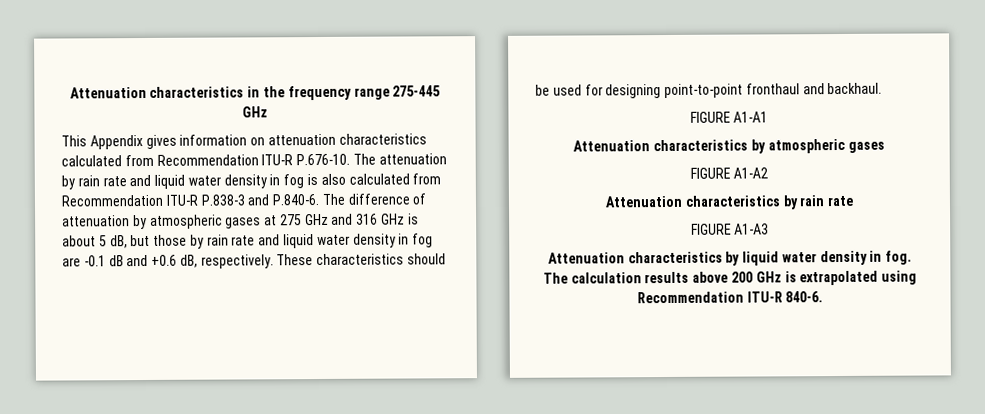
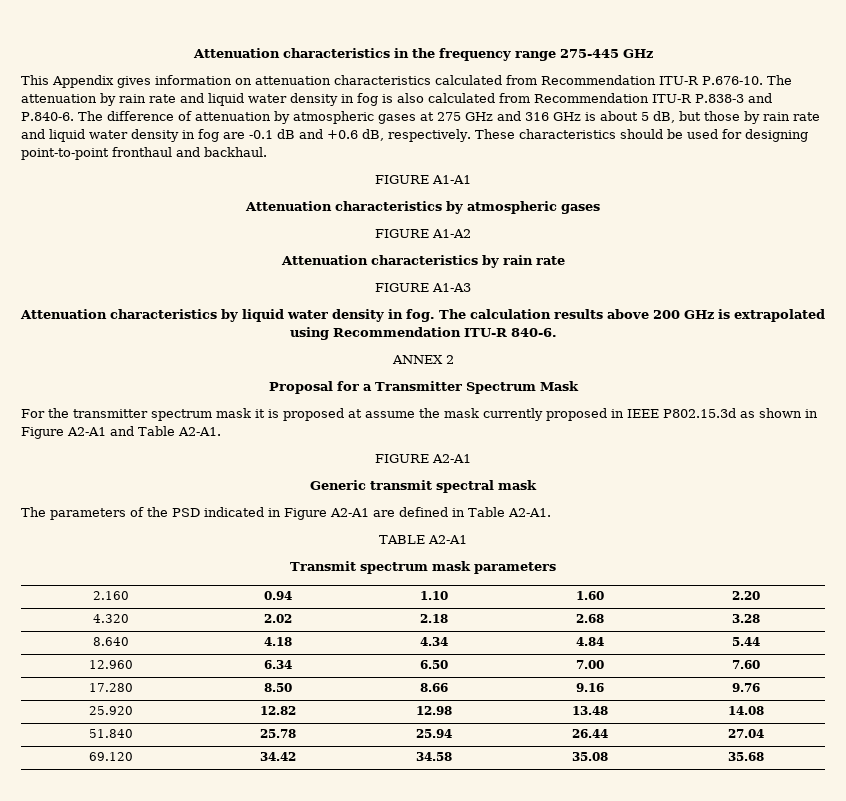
+ ANNEX 2
+ Proposal for a Transmitter Spectrum Mask
+ For the transmitter spectrum mask it is proposed at assume the mask currently proposed in IEEE P802.15.3d as shown in Figure A2-A1 and Table A2-A1.
+ FIGURE A2-A1
+ Generic transmit spectral mask
+ The parameters of the PSD indicated in Figure A2-A1 are defined in Table A2-A1.
+ TABLE A2-A1
+ Transmit spectrum mask parameters
+ 2.160 | 0.94 | 1.10 | 1.60 | 2.20
+ 4.320 | 2.02 | 2.18 | 2.68 | 3.28
+ 8.640 | 4.18 | 4.34 | 4.84 | 5.44
+ 12.960 | 6.34 | 6.50 | 7.00 | 7.60
+ 17.280 | 8.50 | 8.66 | 9.16 | 9.76
+ 25.920 | 12.82 | 12.98 | 13.48 | 14.08
+ 51.840 | 25.78 | 25.94 | 26.44 | 27.04
+ 69.120 | 34.42 | 34.58 | 35.08 | 35.68

